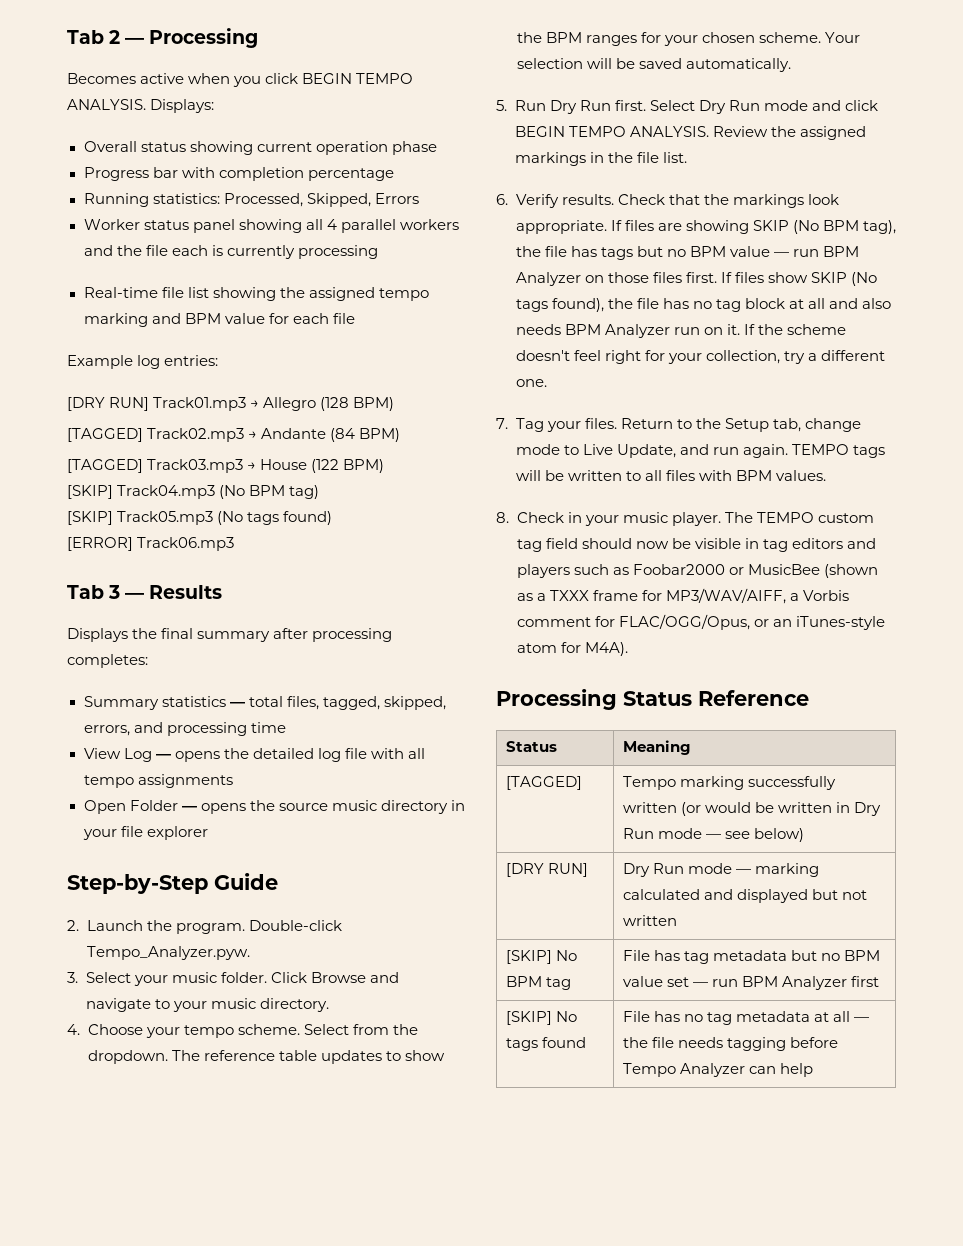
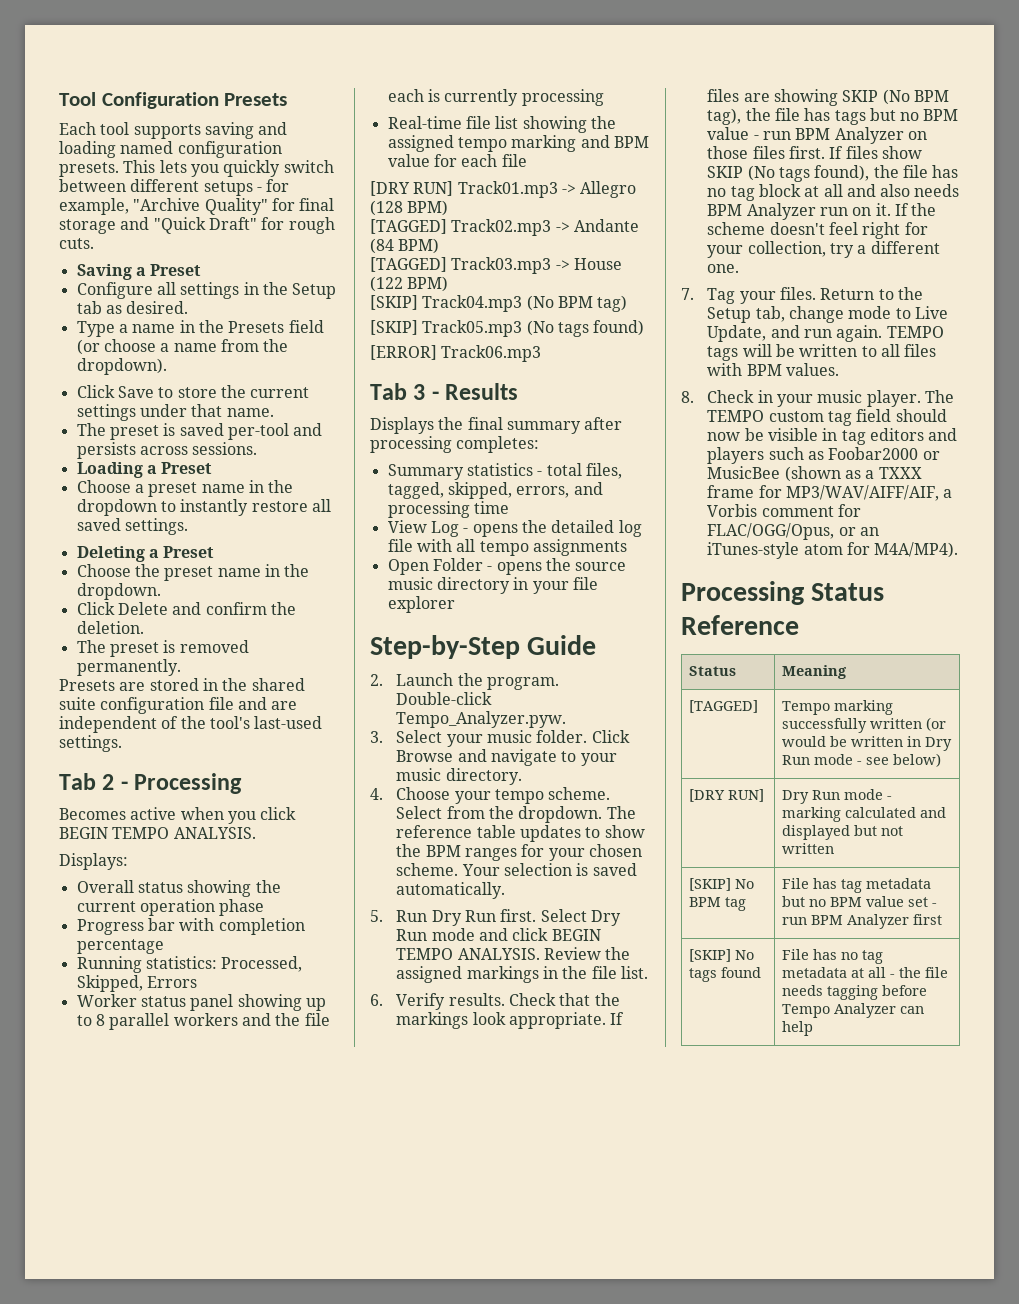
+ Tool Configuration Presets
+ Each tool supports saving and loading named configuration presets. This lets you quickly switch between different setups - for example, "Archive Quality" for final storage and "Quick Draft" for rough cuts.
+ Saving a Preset
+ Configure all settings in the Setup tab as desired.
+ Type a name in the Presets field (or choose a name from the dropdown).
+ Click Save to store the current settings under that name.
+ The preset is saved per-tool and persists across sessions.
+ Loading a Preset
+ Choose a preset name in the dropdown to instantly restore all saved settings.
+ Deleting a Preset
+ Choose the preset name in the dropdown.
+ Click Delete and confirm the deletion.
+ The preset is removed permanently.
+ Presets are stored in the shared suite configuration file and are independent of the tool's last-used settings.
- Tab 2 — Processing
+ Tab 2 - Processing
- Becomes active when you click BEGIN TEMPO ANALYSIS. Displays:
+ Becomes active when you click BEGIN TEMPO ANALYSIS.
+ Displays:
- Overall status showing current operation phase
+ Overall status showing the current operation phase
- Worker status panel showing all 4 parallel workers and the file each is currently processing
+ Worker status panel showing up to 8 parallel workers and the file each is currently processing
- Example log entries:
- [DRY RUN] Track01.mp3 → Allegro (128 BPM)
+ [DRY RUN] Track01.mp3 -> Allegro (128 BPM)
- [TAGGED] Track02.mp3 → Andante (84 BPM)
+ [TAGGED] Track02.mp3 -> Andante (84 BPM)
- [TAGGED] Track03.mp3 → House (122 BPM)
+ [TAGGED] Track03.mp3 -> House (122 BPM)
- Tab 3 — Results
+ Tab 3 - Results
- Summary statistics — total files, tagged, skipped, errors, and processing time
+ Summary statistics - total files, tagged, skipped, errors, and processing time
- View Log — opens the detailed log file with all tempo assignments
+ View Log - opens the detailed log file with all tempo assignments
- Open Folder — opens the source music directory in your file explorer
+ Open Folder - opens the source music directory in your file explorer
- Your selection will be saved automatically.
+ Your selection is saved automatically.
- If files are showing SKIP (No BPM tag), the file has tags but no BPM value — run BPM Analyzer on those files first.
+ If files are showing SKIP (No BPM tag), the file has tags but no BPM value - run BPM Analyzer on those files first.
- The TEMPO custom tag field should now be visible in tag editors and players such as Foobar2000 or MusicBee (shown as a TXXX frame for MP3/WAV/AIFF, a Vorbis comment for FLAC/OGG/Opus, or an iTunes-style atom for M4A).
+ The TEMPO custom tag field should now be visible in tag editors and players such as Foobar2000 or MusicBee (shown as a TXXX frame for MP3/WAV/AIFF/AIF, a Vorbis comment for FLAC/OGG/Opus, or an iTunes-style atom for M4A/MP4).
- [TAGGED] | Tempo marking successfully written (or would be written in Dry Run mode — see below)
+ [TAGGED] | Tempo marking successfully written (or would be written in Dry Run mode - see below)
- [DRY RUN] | Dry Run mode — marking calculated and displayed but not written
+ [DRY RUN] | Dry Run mode - marking calculated and displayed but not written
- [SKIP] No BPM tag | File has tag metadata but no BPM value set — run BPM Analyzer first
+ [SKIP] No BPM tag | File has tag metadata but no BPM value set - run BPM Analyzer first
- [SKIP] No tags found | File has no tag metadata at all — the file needs tagging before Tempo Analyzer can help
+ [SKIP] No tags found | File has no tag metadata at all - the file needs tagging before Tempo Analyzer can help

